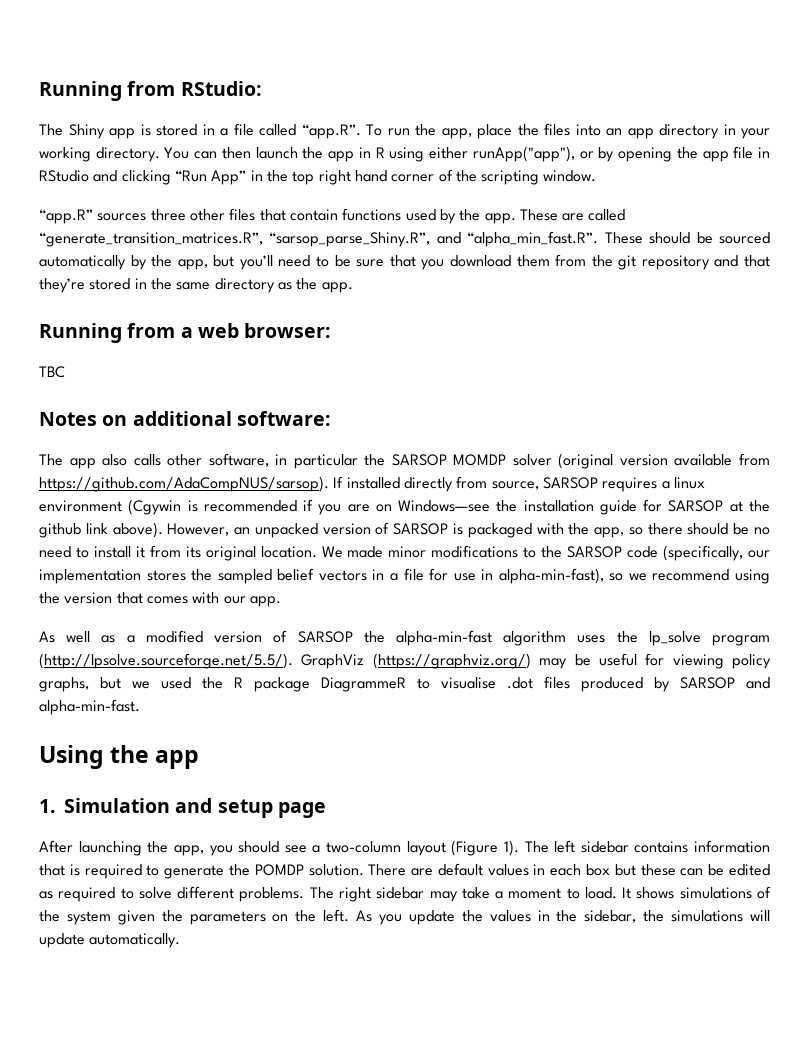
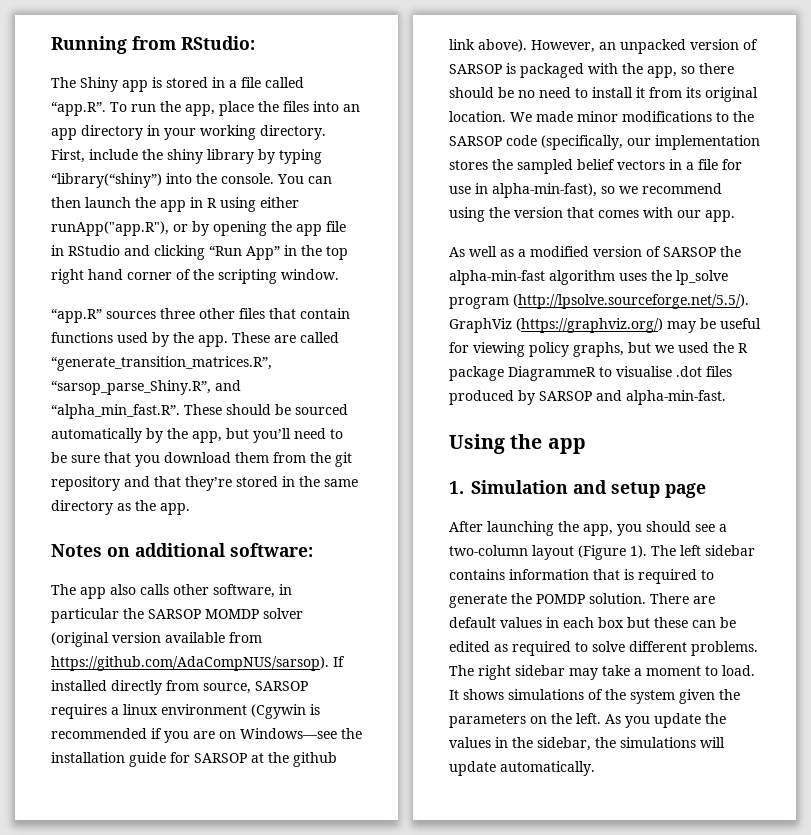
+ First, include the shiny library by typing “library(“shiny”) into the console.
- You can then launch the app in R using either runApp("app"), or by opening the app file in RStudio and clicking “Run App” in the top right hand corner of the scripting window.
+ You can then launch the app in R using either runApp("app.R"), or by opening the app file in RStudio and clicking “Run App” in the top right hand corner of the scripting window.
- Running from a web browser:
- TBC

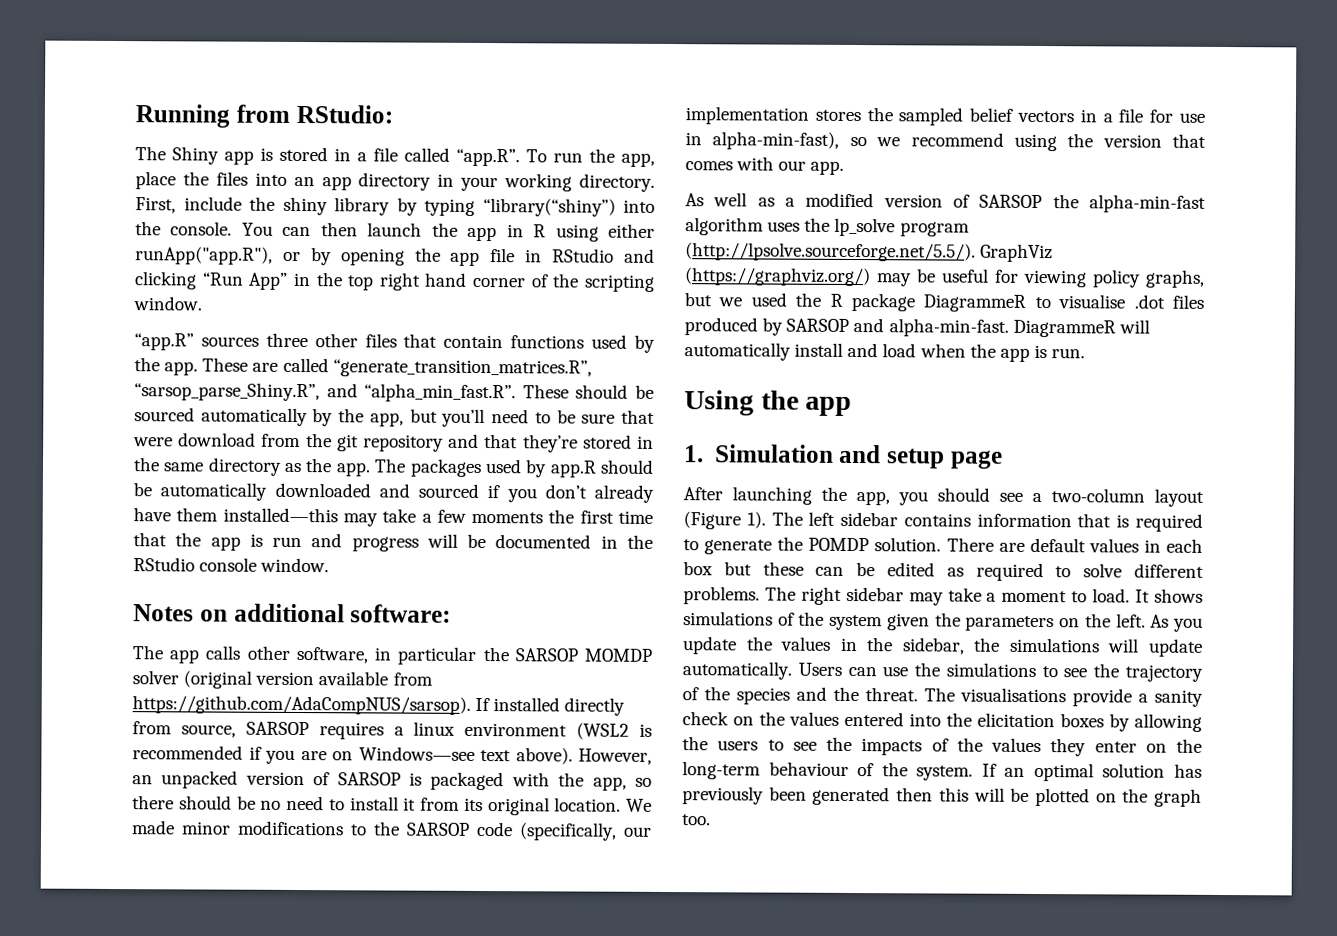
- These are called “generate_transition_matrices.R”, “sarsop_parse_Shiny.R”, and “alpha_min_fast.R”. These should be sourced automatically by the app, but you’ll need to be sure that you download them from the git repository and that they’re stored in the same directory as the app.
+ These are called “generate_transition_matrices.R”, “sarsop_parse_Shiny.R”, and “alpha_min_fast.R”. These should be sourced automatically by the app, but you’ll need to be sure that were download from the git repository and that they’re stored in the same directory as the app. The packages used by app.R should be automatically downloaded and sourced if you don’t already have them installed—this may take a few moments the first time that the app is run and progress will be documented in the RStudio console window.
- The app also calls other software, in particular the SARSOP MOMDP solver (original version available from https://github.com/AdaCompNUS/sarsop). If installed directly from source, SARSOP requires a linux environment (Cgywin is recommended if you are on Windows—see the installation guide for SARSOP at the github link above).
+ The app calls other software, in particular the SARSOP MOMDP solver (original version available from https://github.com/AdaCompNUS/sarsop). If installed directly from source, SARSOP requires a linux environment (WSL2 is recommended if you are on Windows—see text above).
+ DiagrammeR will automatically install and load when the app is run.
+ Users can use the simulations to see the trajectory of the species and the threat. The visualisations provide a sanity check on the values entered into the elicitation boxes by allowing the users to see the impacts of the values they enter on the long-term behaviour of the system. If an optimal solution has previously been generated then this will be plotted on the graph too.

